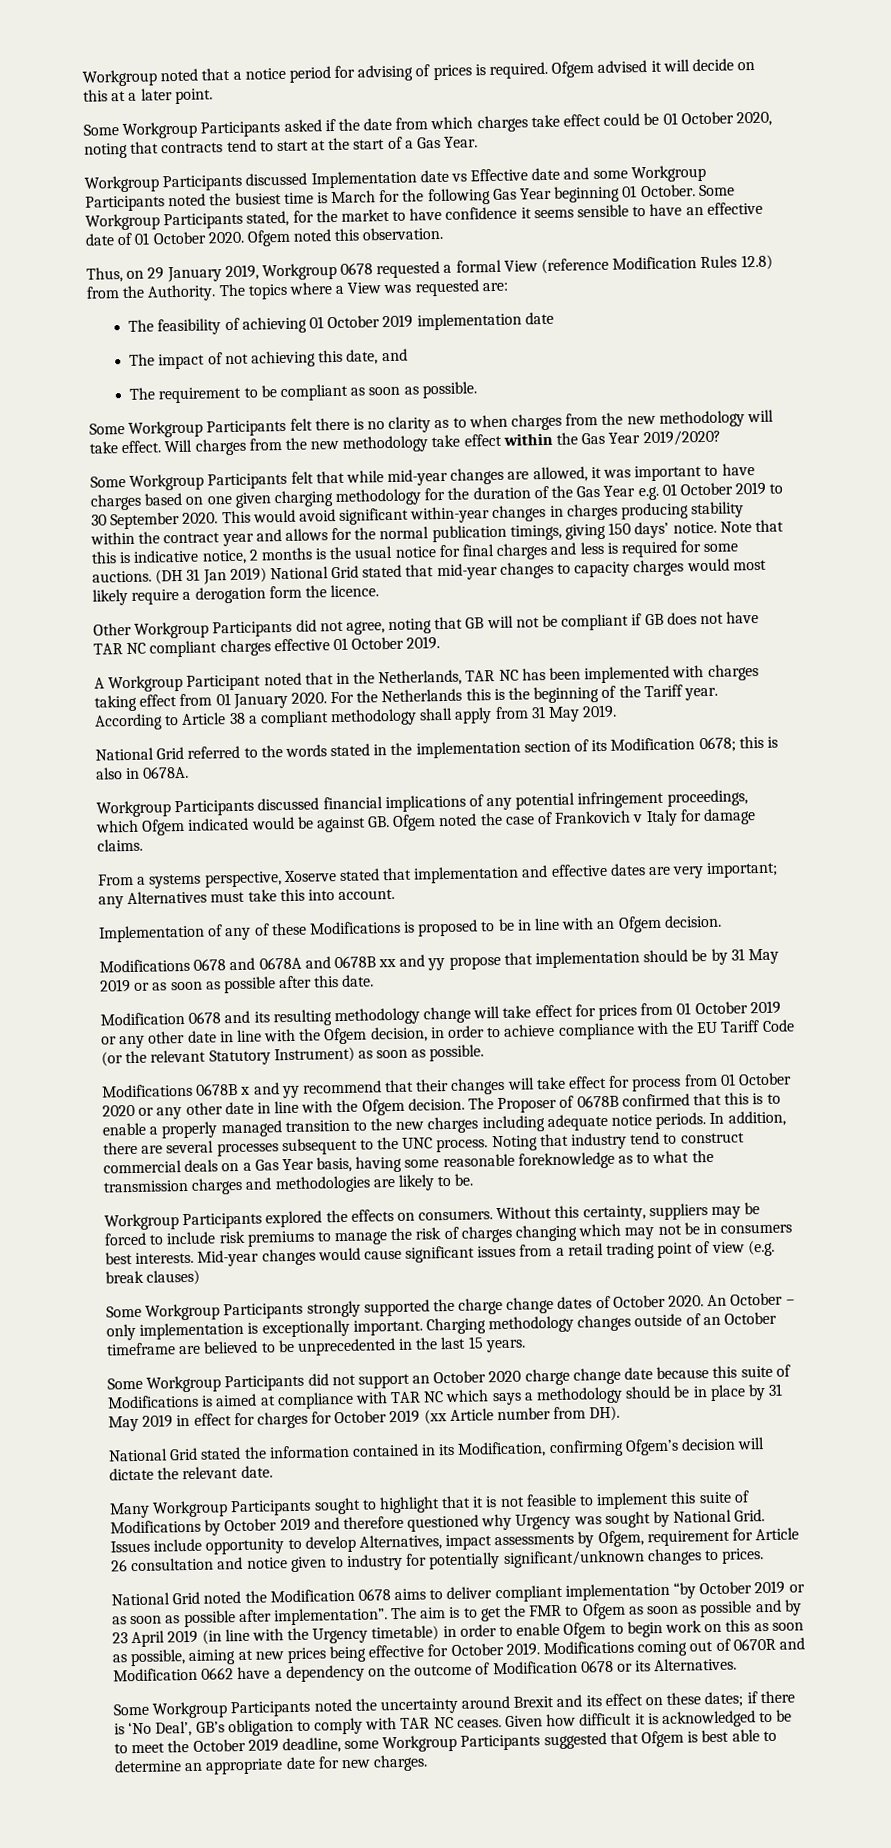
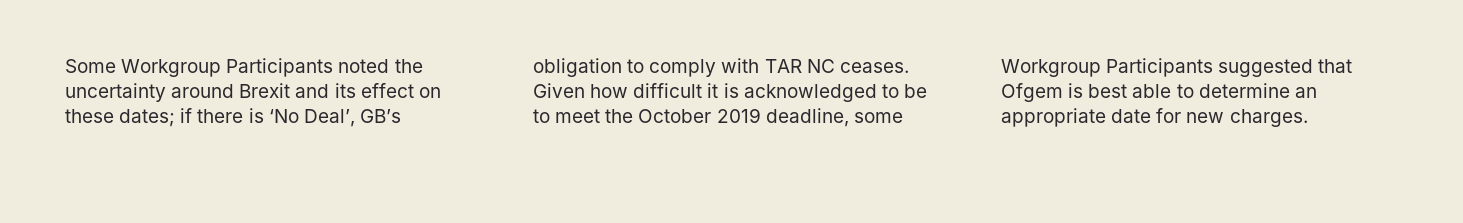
- Workgroup noted that a notice period for advising of prices is required. Ofgem advised it will decide on this at a later point.
- Some Workgroup Participants asked if the date from which charges take effect could be 01 October 2020, noting that contracts tend to start at the start of a Gas Year.
- Workgroup Participants discussed Implementation date vs Effective date and some Workgroup Participants noted the busiest time is March for the following Gas Year beginning 01 October. Some Workgroup Participants stated, for the market to have confidence it seems sensible to have an effective date of 01 October 2020. Ofgem noted this observation.
- Thus, on 29 January 2019, Workgroup 0678 requested a formal View (reference Modification Rules 12.8) from the Authority. The topics where a View was requested are:
- The feasibility of achieving 01 October 2019 implementation date
- The impact of not achieving this date, and
- The requirement to be compliant as soon as possible.
- Some Workgroup Participants felt there is no clarity as to when charges from the new methodology will take effect. Will charges from the new methodology take effect within the Gas Year 2019/2020?
- Some Workgroup Participants felt that while mid-year changes are allowed, it was important to have charges based on one given charging methodology for the duration of the Gas Year e.g. 01 October 2019 to 30 September 2020. This would avoid significant within-year changes in charges producing stability within the contract year and allows for the normal publication timings, giving 150 days’ notice. Note that this is indicative notice, 2 months is the usual notice for final charges and less is required for some auctions. (DH 31 Jan 2019) National Grid stated that mid-year changes to capacity charges would most likely require a derogation form the licence.
- Other Workgroup Participants did not agree, noting that GB will not be compliant if GB does not have TAR NC compliant charges effective 01 October 2019.
- A Workgroup Participant noted that in the Netherlands, TAR NC has been implemented with charges taking effect from 01 January 2020. For the Netherlands this is the beginning of the Tariff year. According to Article 38 a compliant methodology shall apply from 31 May 2019.
- National Grid referred to the words stated in the implementation section of its Modification 0678; this is also in 0678A.
- Workgroup Participants discussed financial implications of any potential infringement proceedings, which Ofgem indicated would be against GB. Ofgem noted the case of Frankovich v Italy for damage claims.
- From a systems perspective, Xoserve stated that implementation and effective dates are very important; any Alternatives must take this into account.
- Implementation of any of these Modifications is proposed to be in line with an Ofgem decision.
- Modifications 0678 and 0678A and 0678B xx and yy propose that implementation should be by 31 May 2019 or as soon as possible after this date.
- Modification 0678 and its resulting methodology change will take effect for prices from 01 October 2019 or any other date in line with the Ofgem decision, in order to achieve compliance with the EU Tariff Code (or the relevant Statutory Instrument) as soon as possible.
- Modifications 0678B x and yy recommend that their changes will take effect for process from 01 October 2020 or any other date in line with the Ofgem decision. The Proposer of 0678B confirmed that this is to enable a properly managed transition to the new charges including adequate notice periods. In addition, there are several processes subsequent to the UNC process. Noting that industry tend to construct commercial deals on a Gas Year basis, having some reasonable foreknowledge as to what the transmission charges and methodologies are likely to be.
- Workgroup Participants explored the effects on consumers. Without this certainty, suppliers may be forced to include risk premiums to manage the risk of charges changing which may not be in consumers best interests. Mid-year changes would cause significant issues from a retail trading point of view (e.g. break clauses)
- Some Workgroup Participants strongly supported the charge change dates of October 2020. An October – only implementation is exceptionally important. Charging methodology changes outside of an October timeframe are believed to be unprecedented in the last 15 years.
- Some Workgroup Participants did not support an October 2020 charge change date because this suite of Modifications is aimed at compliance with TAR NC which says a methodology should be in place by 31 May 2019 in effect for charges for October 2019 (xx Article number from DH).
- National Grid stated the information contained in its Modification, confirming Ofgem’s decision will dictate the relevant date.
- Many Workgroup Participants sought to highlight that it is not feasible to implement this suite of Modifications by October 2019 and therefore questioned why Urgency was sought by National Grid. Issues include opportunity to develop Alternatives, impact assessments by Ofgem, requirement for Article 26 consultation and notice given to industry for potentially significant/unknown changes to prices.
- National Grid noted the Modification 0678 aims to deliver compliant implementation “by October 2019 or as soon as possible after implementation”. The aim is to get the FMR to Ofgem as soon as possible and by 23 April 2019 (in line with the Urgency timetable) in order to enable Ofgem to begin work on this as soon as possible, aiming at new prices being effective for October 2019. Modifications coming out of 0670R and Modification 0662 have a dependency on the outcome of Modification 0678 or its Alternatives.

